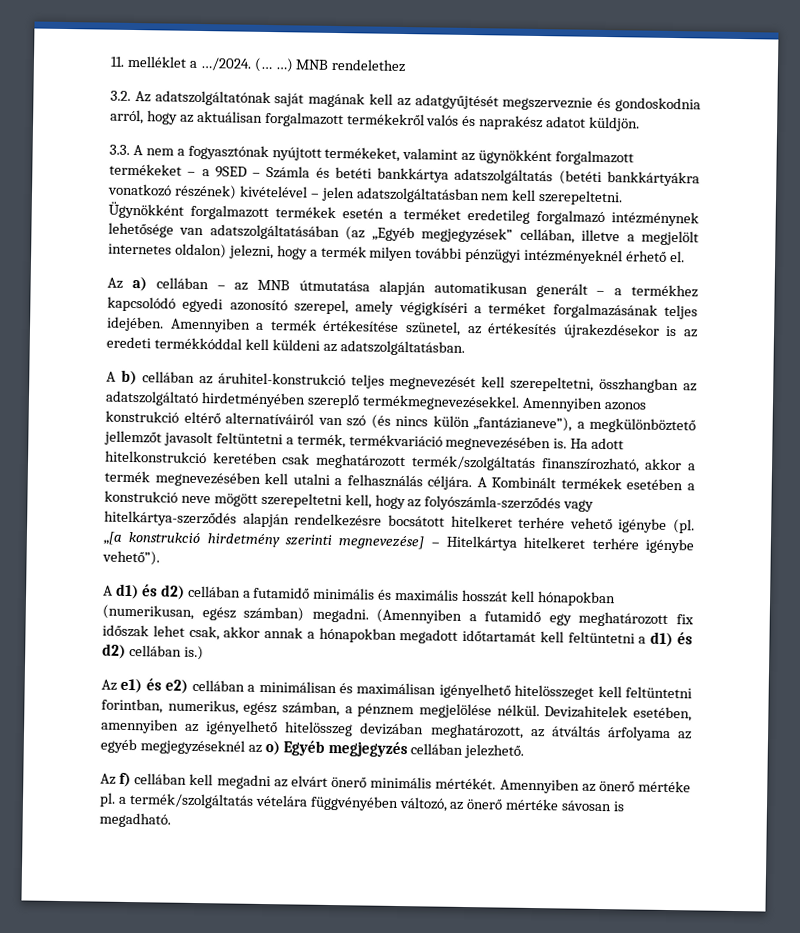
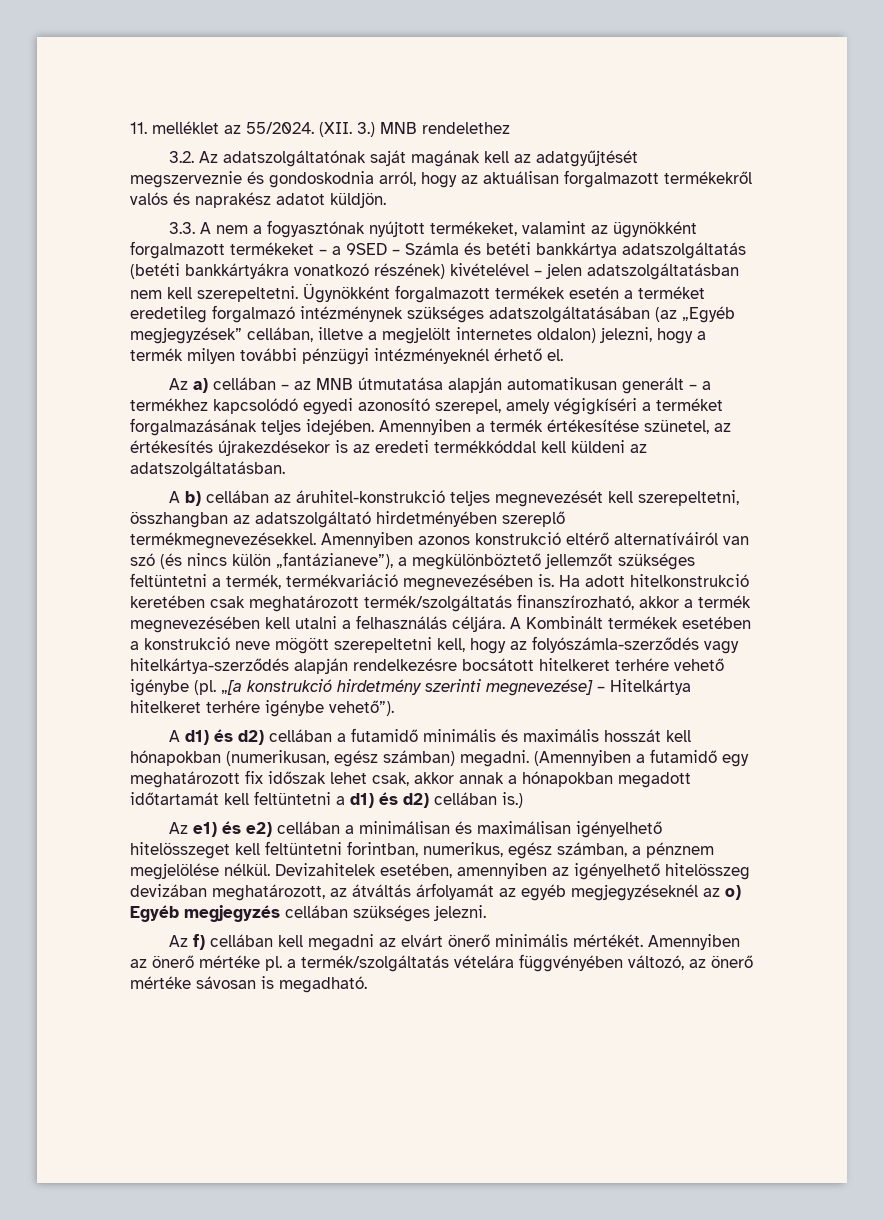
- 11. melléklet a …/2024. (… …) MNB rendelethez
+ 11. melléklet az 55/2024. (XII. 3.) MNB rendelethez
- Ügynökként forgalmazott termékek esetén a terméket eredetileg forgalmazó intézménynek lehetősége van adatszolgáltatásában (az „Egyéb megjegyzések” cellában, illetve a megjelölt internetes oldalon) jelezni, hogy a termék milyen további pénzügyi intézményeknél érhető el.
+ Ügynökként forgalmazott termékek esetén a terméket eredetileg forgalmazó intézménynek szükséges adatszolgáltatásában (az „Egyéb megjegyzések” cellában, illetve a megjelölt internetes oldalon) jelezni, hogy a termék milyen további pénzügyi intézményeknél érhető el.
- Amennyiben azonos konstrukció eltérő alternatíváiról van szó (és nincs külön „fantázianeve”), a megkülönböztető jellemzőt javasolt feltüntetni a termék, termékvariáció megnevezésében is.
+ Amennyiben azonos konstrukció eltérő alternatíváiról van szó (és nincs külön „fantázianeve”), a megkülönböztető jellemzőt szükséges feltüntetni a termék, termékvariáció megnevezésében is.
- Devizahitelek esetében, amennyiben az igényelhető hitelösszeg devizában meghatározott, az átváltás árfolyama az egyéb megjegyzéseknél az o) Egyéb megjegyzés cellában jelezhető.
+ Devizahitelek esetében, amennyiben az igényelhető hitelösszeg devizában meghatározott, az átváltás árfolyamát az egyéb megjegyzéseknél az o) Egyéb megjegyzés cellában szükséges jelezni.

